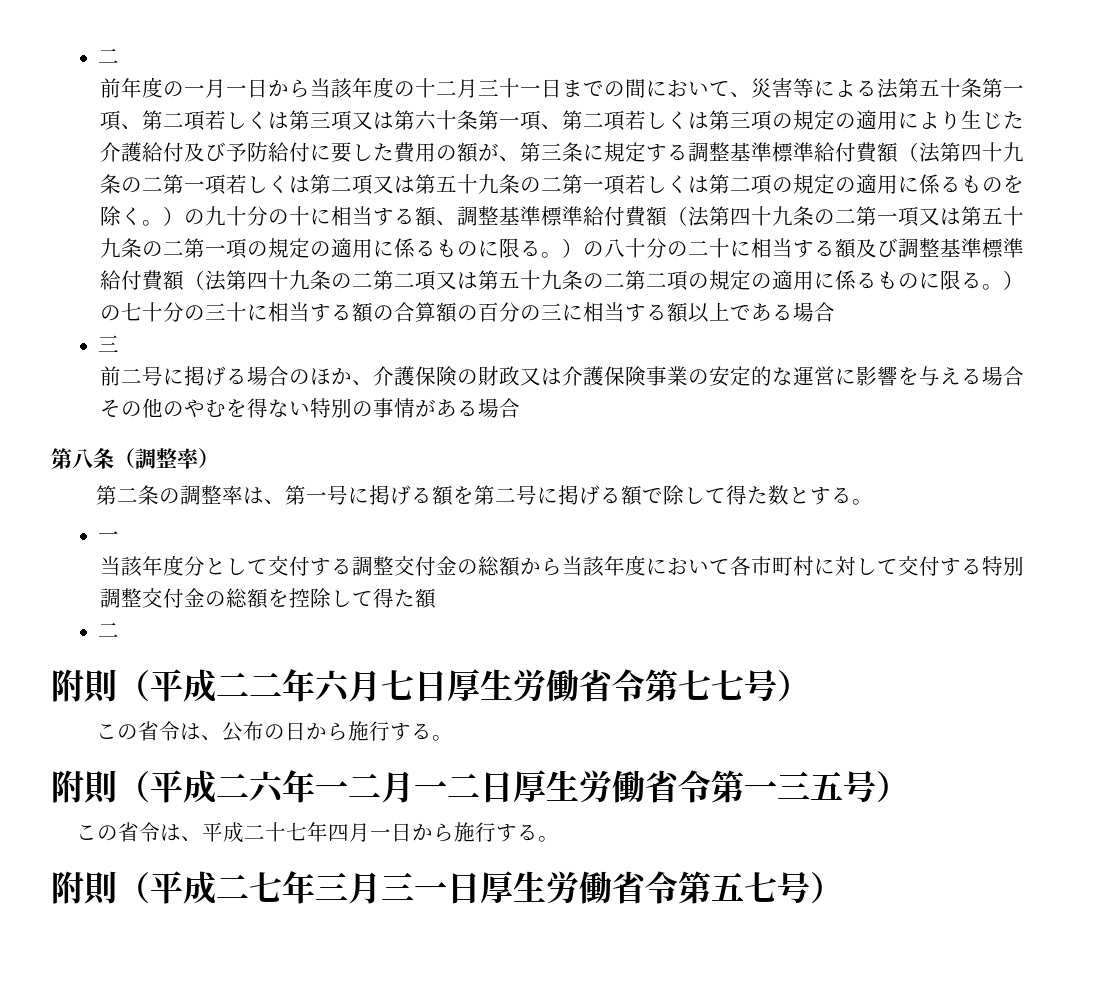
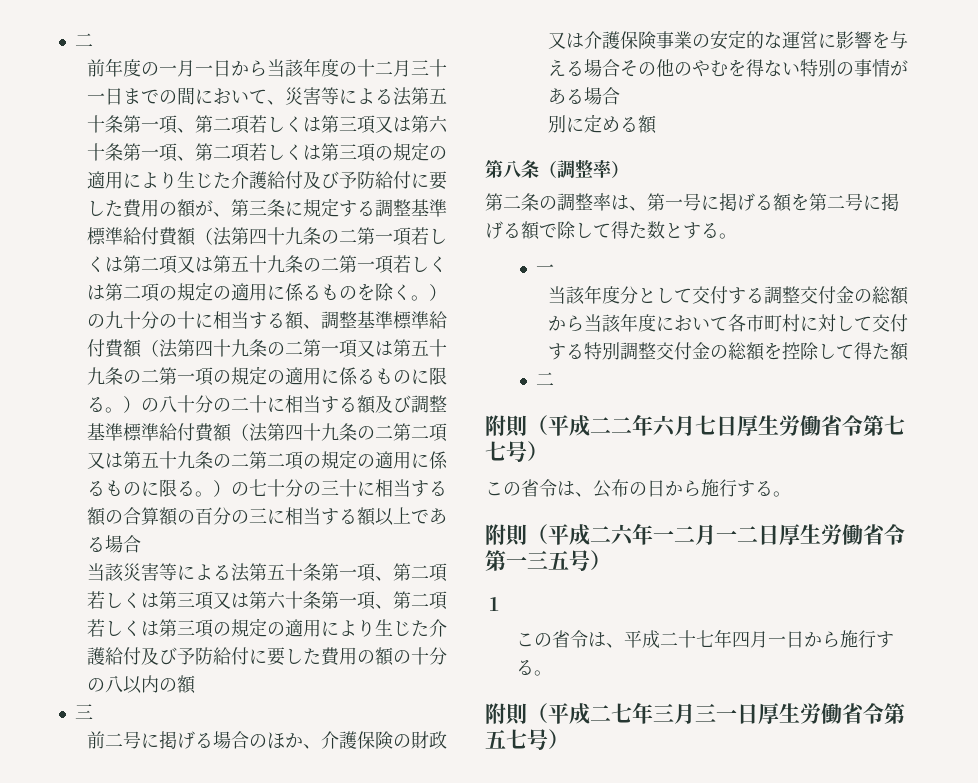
+ 当該災害等による法第五十条第一項、第二項若しくは第三項又は第六十条第一項、第二項若しくは第三項の規定の適用により生じた介護給付及び予防給付に要した費用の額の十分の八以内の額
+ 別に定める額
+ １

